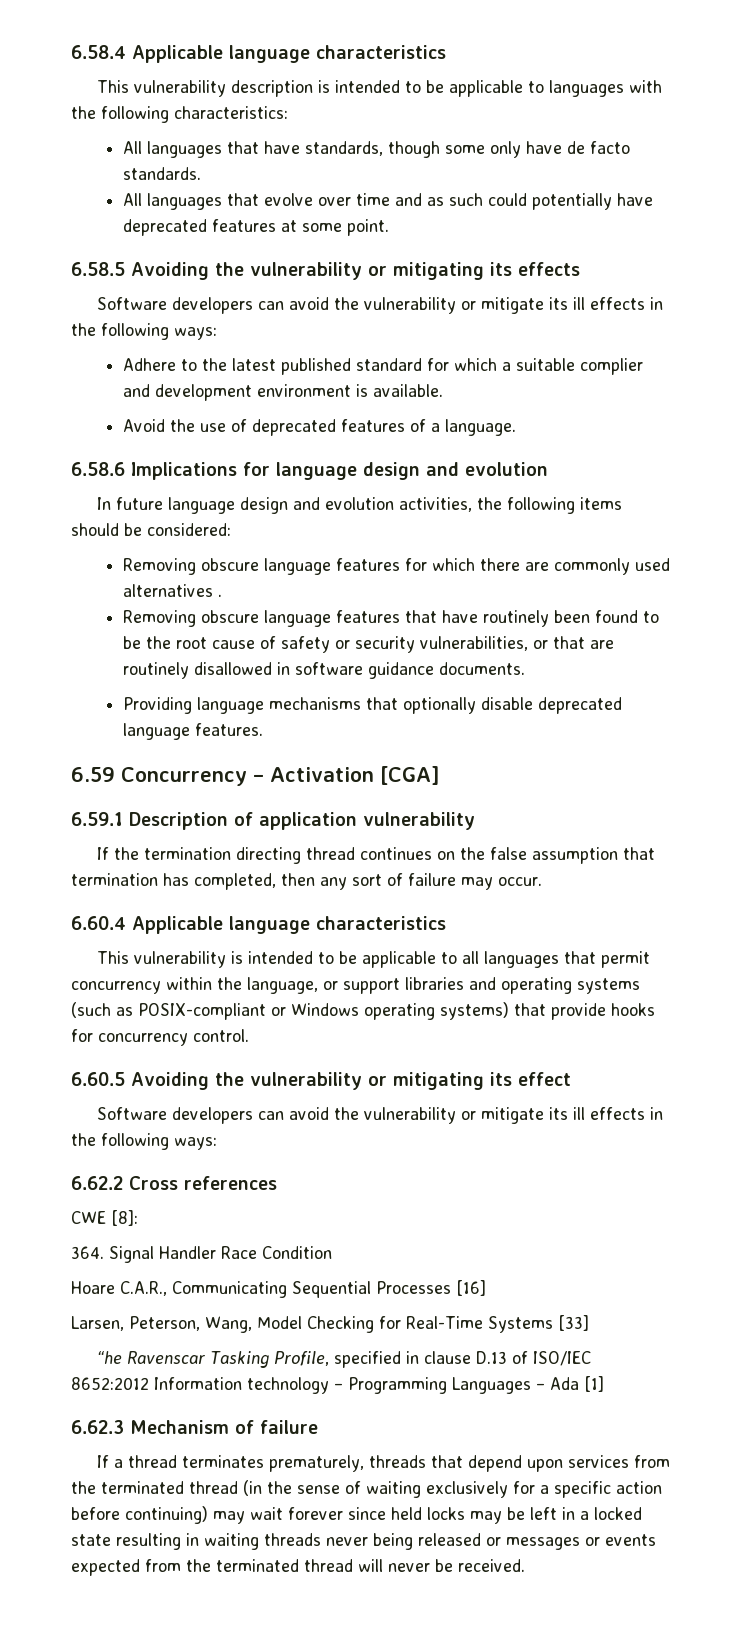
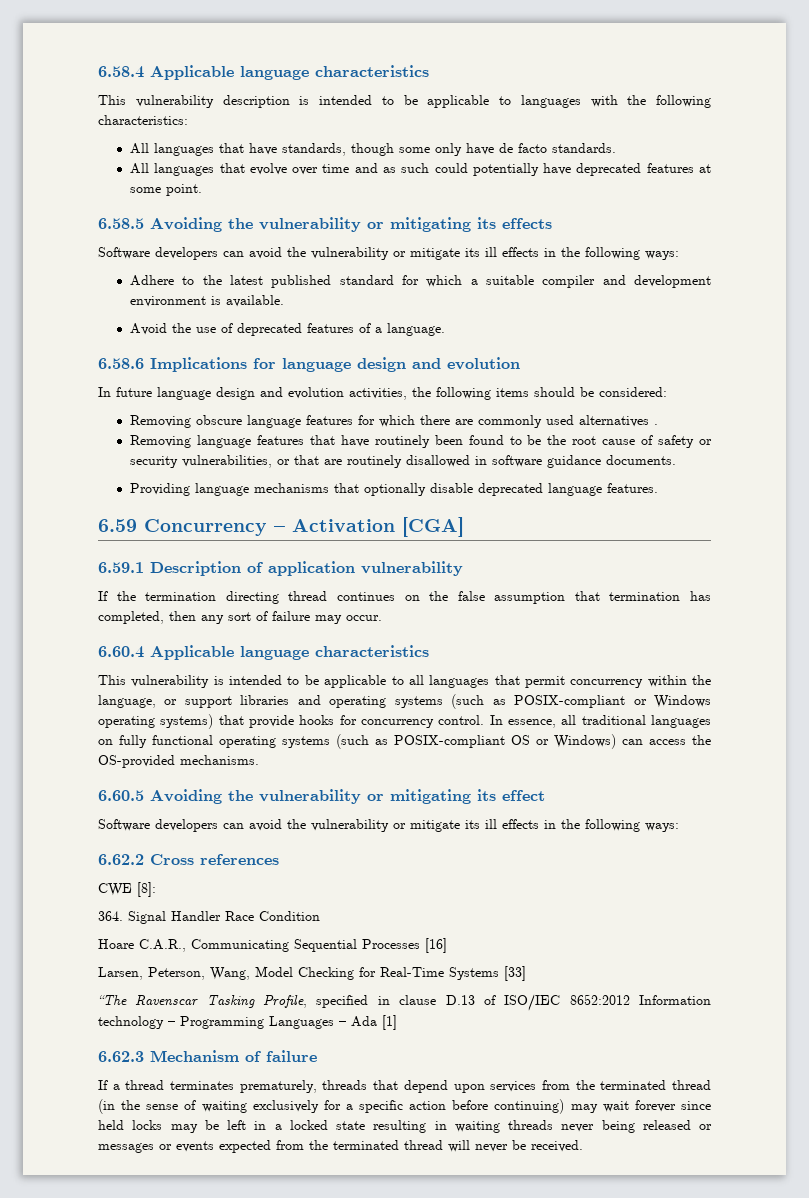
- Adhere to the latest published standard for which a suitable complier and development environment is available.
+ Adhere to the latest published standard for which a suitable compiler and development environment is available.
- Removing obscure language features that have routinely been found to be the root cause of safety or security vulnerabilities, or that are routinely disallowed in software guidance documents.
+ Removing language features that have routinely been found to be the root cause of safety or security vulnerabilities, or that are routinely disallowed in software guidance documents.
+ In essence, all traditional languages on fully functional operating systems (such as POSIX-compliant OS or Windows) can access the OS-provided mechanisms.
- “he Ravenscar Tasking Profile, specified in clause D.13 of ISO/IEC 8652:2012 Information technology – Programming Languages – Ada [1]
+ “The Ravenscar Tasking Profile, specified in clause D.13 of ISO/IEC 8652:2012 Information technology – Programming Languages – Ada [1]

